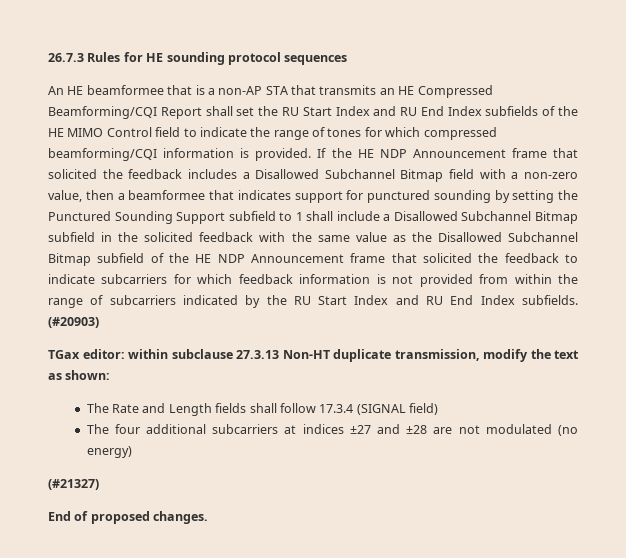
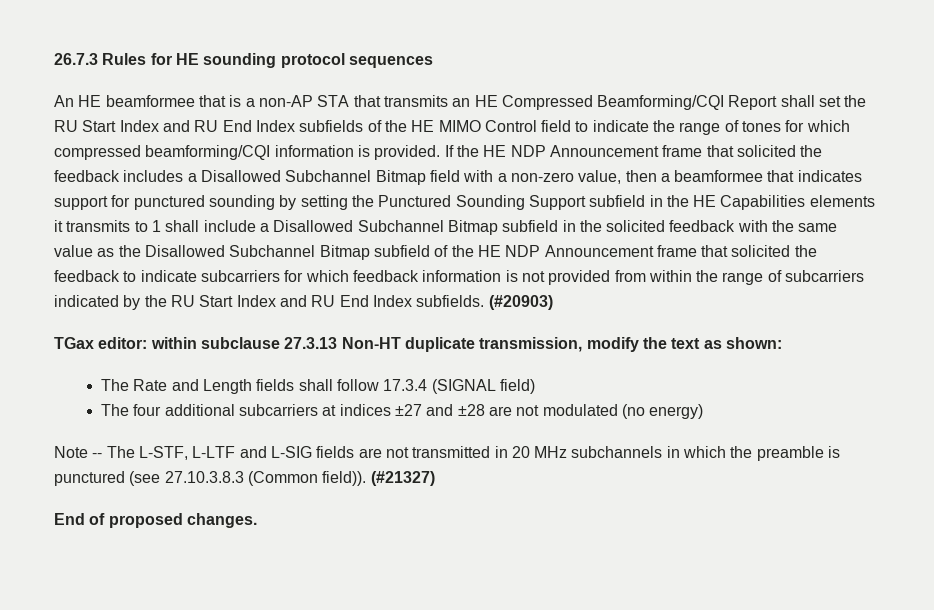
- If the HE NDP Announcement frame that solicited the feedback includes a Disallowed Subchannel Bitmap field with a non-zero value, then a beamformee that indicates support for punctured sounding by setting the Punctured Sounding Support subfield to 1 shall include a Disallowed Subchannel Bitmap subfield in the solicited feedback with the same value as the Disallowed Subchannel Bitmap subfield of the HE NDP Announcement frame that solicited the feedback to indicate subcarriers for which feedback information is not provided from within the range of subcarriers indicated by the RU Start Index and RU End Index subfields.
+ If the HE NDP Announcement frame that solicited the feedback includes a Disallowed Subchannel Bitmap field with a non-zero value, then a beamformee that indicates support for punctured sounding by setting the Punctured Sounding Support subfield in the HE Capabilities elements it transmits to 1 shall include a Disallowed Subchannel Bitmap subfield in the solicited feedback with the same value as the Disallowed Subchannel Bitmap subfield of the HE NDP Announcement frame that solicited the feedback to indicate subcarriers for which feedback information is not provided from within the range of subcarriers indicated by the RU Start Index and RU End Index subfields.
+ Note -- The L-STF, L-LTF and L-SIG fields are not transmitted in 20 MHz subchannels in which the preamble is punctured (see 27.10.3.8.3 (Common field)).

